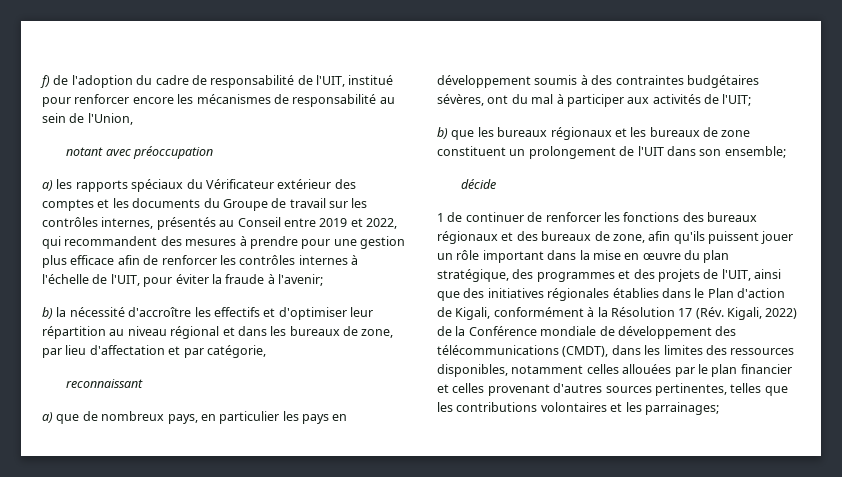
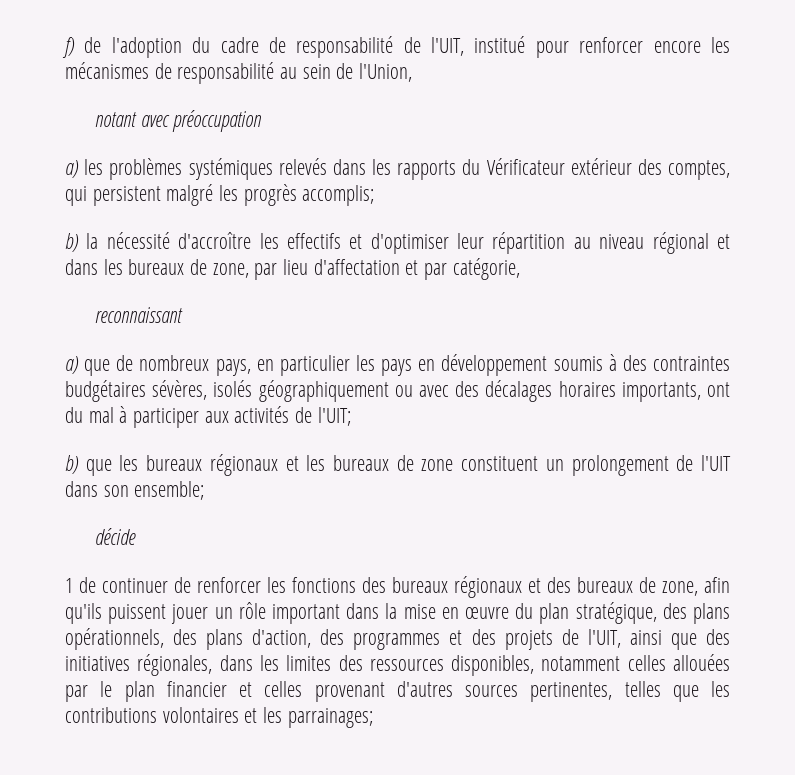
- a) les rapports spéciaux du Vérificateur extérieur des comptes et les documents du Groupe de travail sur les contrôles internes, présentés au Conseil entre 2019 et 2022, qui recommandent des mesures à prendre pour une gestion plus efficace afin de renforcer les contrôles internes à l'échelle de l'UIT, pour éviter la fraude à l'avenir;
+ a) les problèmes systémiques relevés dans les rapports du Vérificateur extérieur des comptes, qui persistent malgré les progrès accomplis;
- a) que de nombreux pays, en particulier les pays en développement soumis à des contraintes budgétaires sévères, ont du mal à participer aux activités de l'UIT;
+ a) que de nombreux pays, en particulier les pays en développement soumis à des contraintes budgétaires sévères, isolés géographiquement ou avec des décalages horaires importants, ont du mal à participer aux activités de l'UIT;
- 1 de continuer de renforcer les fonctions des bureaux régionaux et des bureaux de zone, afin qu'ils puissent jouer un rôle important dans la mise en œuvre du plan stratégique, des programmes et des projets de l'UIT, ainsi que des initiatives régionales établies dans le Plan d'action de Kigali, conformément à la Résolution 17 (Rév. Kigali, 2022) de la Conférence mondiale de développement des télécommunications (CMDT), dans les limites des ressources disponibles, notamment celles allouées par le plan financier et celles provenant d'autres sources pertinentes, telles que les contributions volontaires et les parrainages;
+ 1 de continuer de renforcer les fonctions des bureaux régionaux et des bureaux de zone, afin qu'ils puissent jouer un rôle important dans la mise en œuvre du plan stratégique, des plans opérationnels, des plans d'action, des programmes et des projets de l'UIT, ainsi que des initiatives régionales, dans les limites des ressources disponibles, notamment celles allouées par le plan financier et celles provenant d'autres sources pertinentes, telles que les contributions volontaires et les parrainages;

